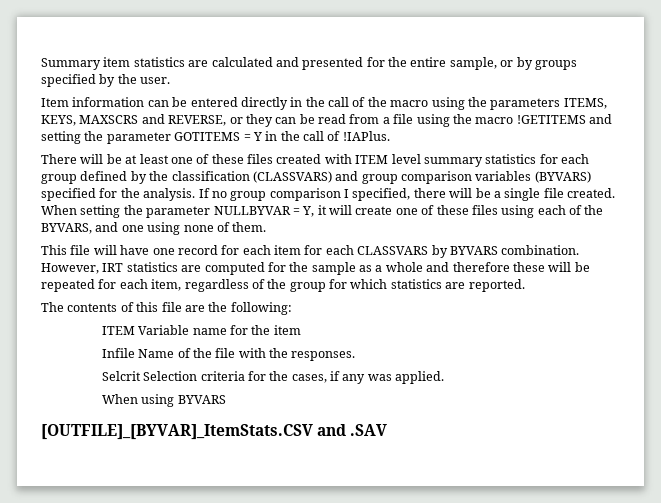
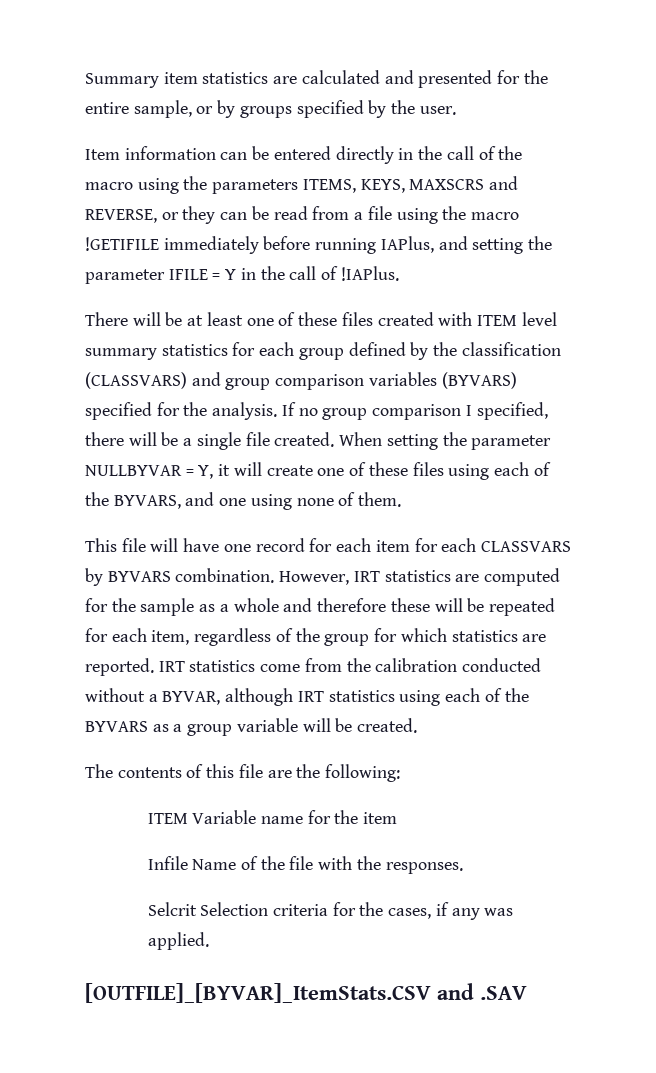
- Item information can be entered directly in the call of the macro using the parameters ITEMS, KEYS, MAXSCRS and REVERSE, or they can be read from a file using the macro !GETITEMS and setting the parameter GOTITEMS = Y in the call of !IAPlus.
+ Item information can be entered directly in the call of the macro using the parameters ITEMS, KEYS, MAXSCRS and REVERSE, or they can be read from a file using the macro !GETIFILE immediately before running IAPlus, and setting the parameter IFILE = Y in the call of !IAPlus.
+ IRT statistics come from the calibration conducted without a BYVAR, although IRT statistics using each of the BYVARS as a group variable will be created.
- When using BYVARS

